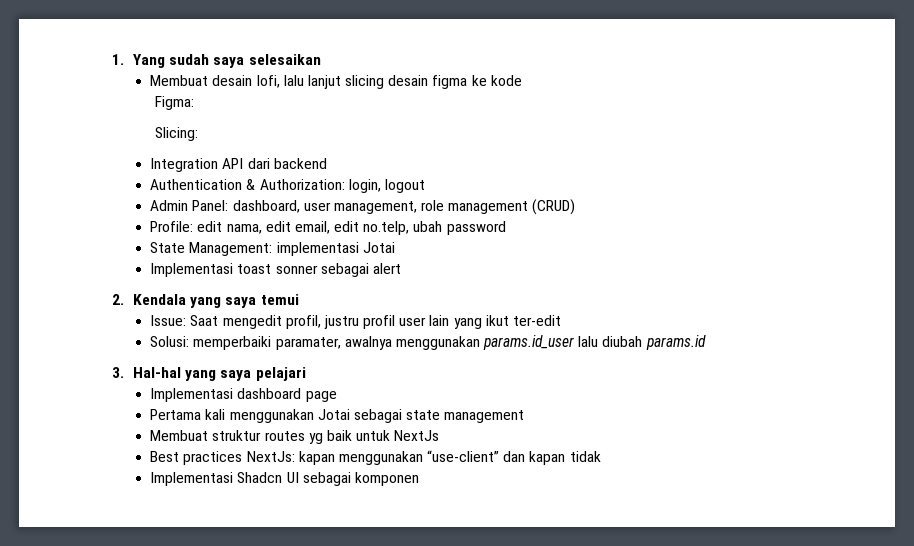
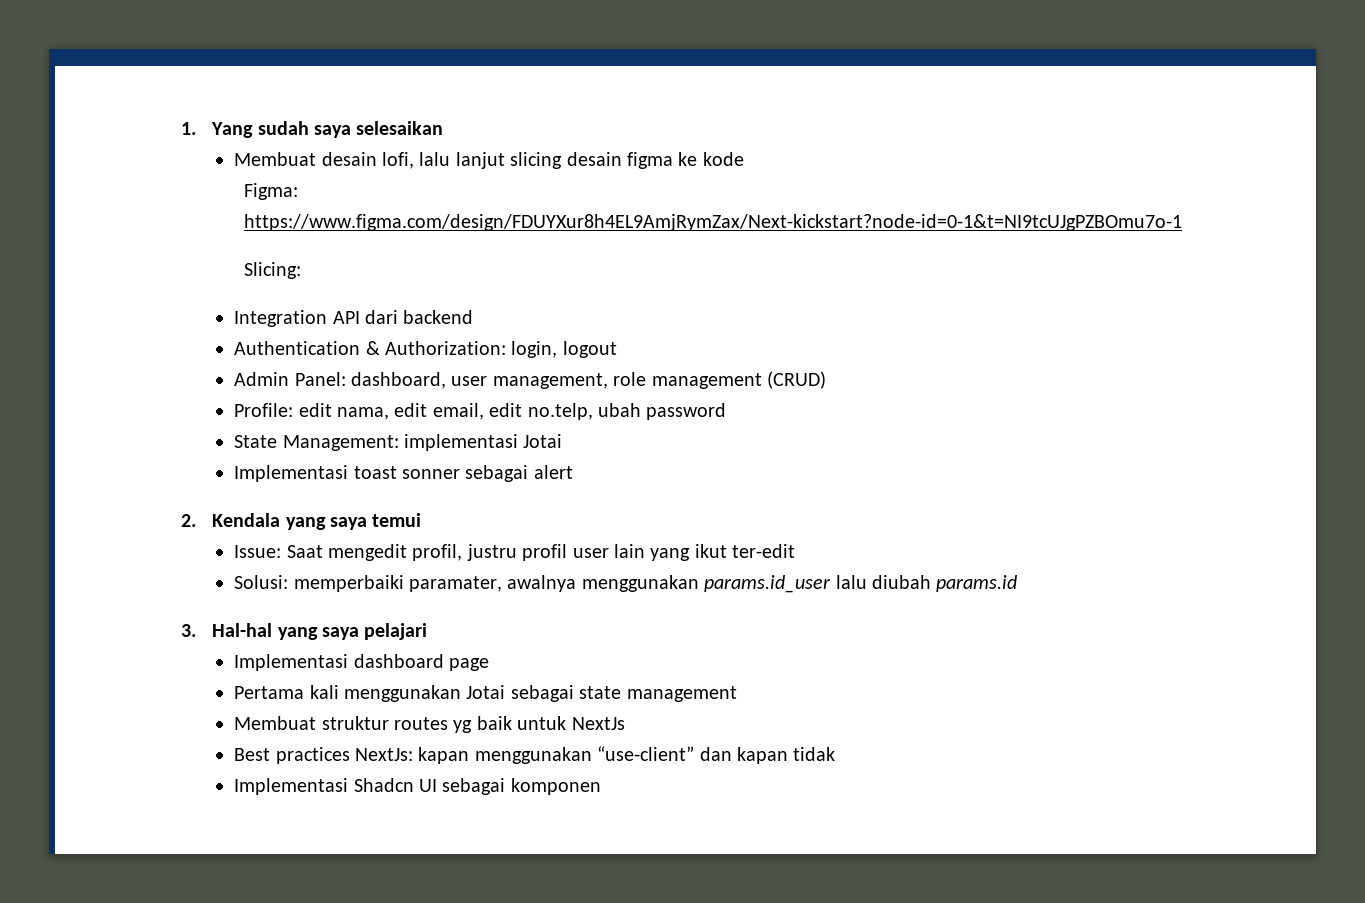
- Figma:
+ Figma: https://www.figma.com/design/FDUYXur8h4EL9AmjRymZax/Next-kickstart?node-id=0-1&t=NI9tcUJgPZBOmu7o-1

